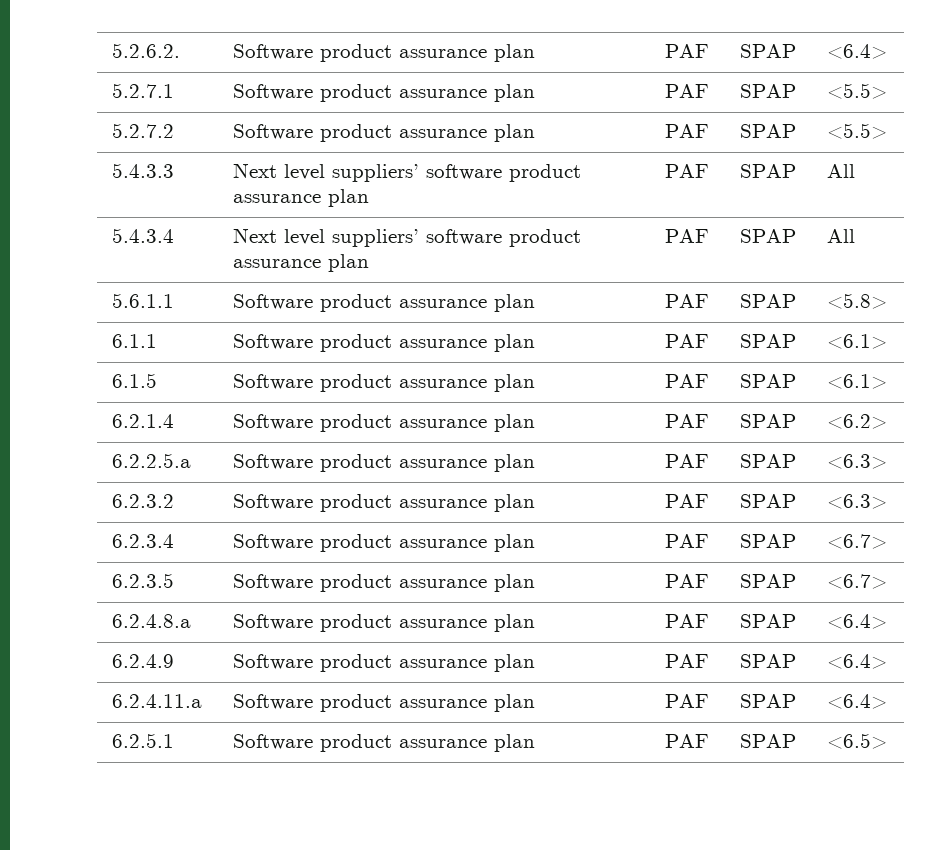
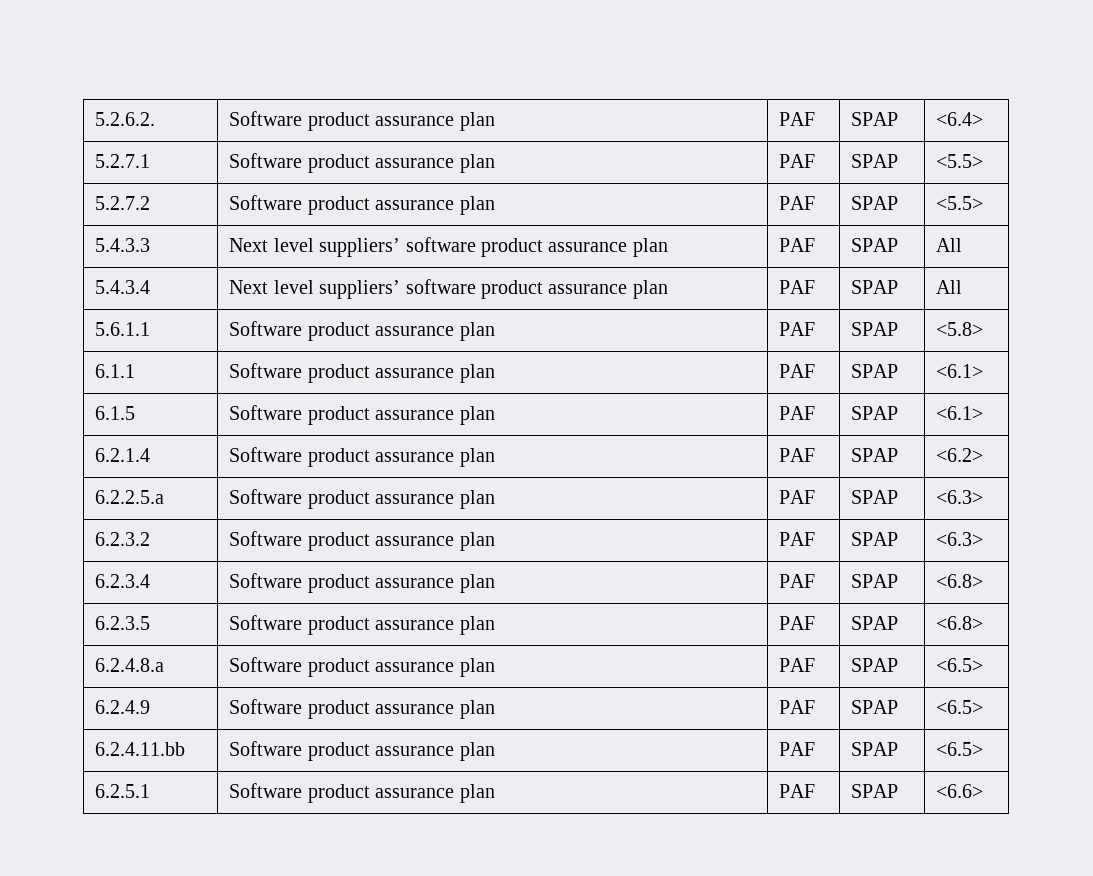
- 6.2.3.4 | Software product assurance plan | PAF | SPAP | <6.7>
+ 6.2.3.4 | Software product assurance plan | PAF | SPAP | <6.8>
- 6.2.3.5 | Software product assurance plan | PAF | SPAP | <6.7>
+ 6.2.3.5 | Software product assurance plan | PAF | SPAP | <6.8>
- 6.2.4.8.a | Software product assurance plan | PAF | SPAP | <6.4>
+ 6.2.4.8.a | Software product assurance plan | PAF | SPAP | <6.5>
- 6.2.4.9 | Software product assurance plan | PAF | SPAP | <6.4>
- 6.2.4.11.a | Software product assurance plan | PAF | SPAP | <6.4>
+ 6.2.4.9 | Software product assurance plan | PAF | SPAP | <6.5>
+ 6.2.4.11.bb | Software product assurance plan | PAF | SPAP | <6.5>
- 6.2.5.1 | Software product assurance plan | PAF | SPAP | <6.5>
+ 6.2.5.1 | Software product assurance plan | PAF | SPAP | <6.6>

